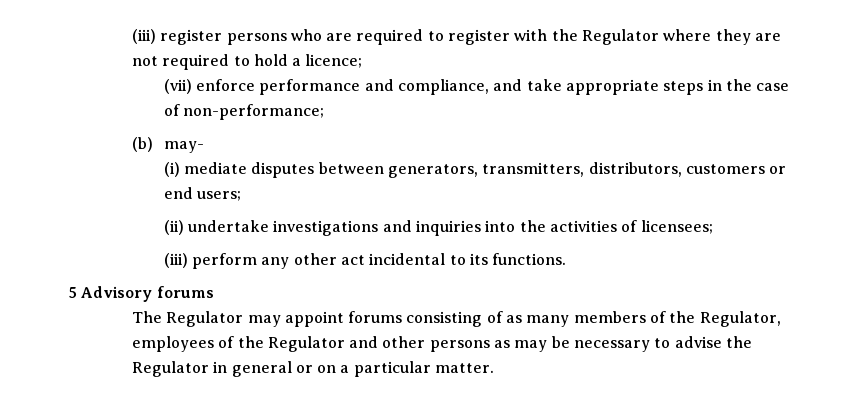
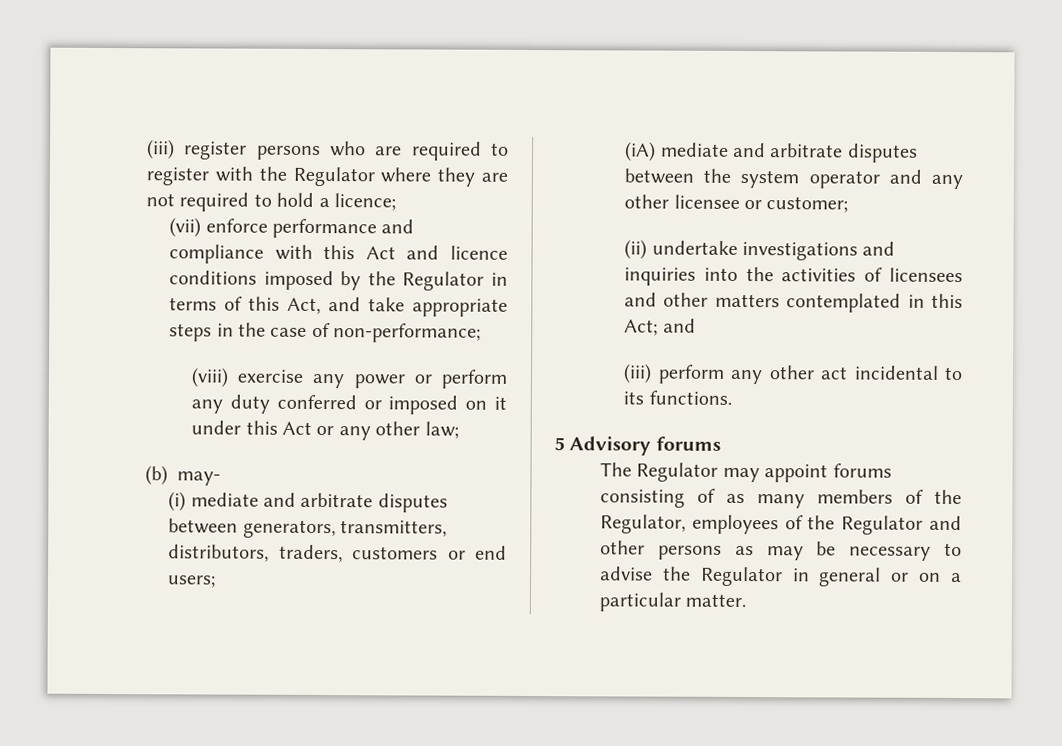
- (vii) enforce performance and compliance, and take appropriate steps in the case of non-performance;
+ (vii) enforce performance and compliance with this Act and licence conditions imposed by the Regulator in terms of this Act, and take appropriate steps in the case of non-performance;
+ (viii) exercise any power or perform any duty conferred or imposed on it under this Act or any other law;
- (i) mediate disputes between generators, transmitters, distributors, customers or end users;
+ (i) mediate and arbitrate disputes between generators, transmitters, distributors, traders, customers or end users;
+ (iA) mediate and arbitrate disputes between the system operator and any other licensee or customer;
- (ii) undertake investigations and inquiries into the activities of licensees;
+ (ii) undertake investigations and inquiries into the activities of licensees and other matters contemplated in this Act; and

